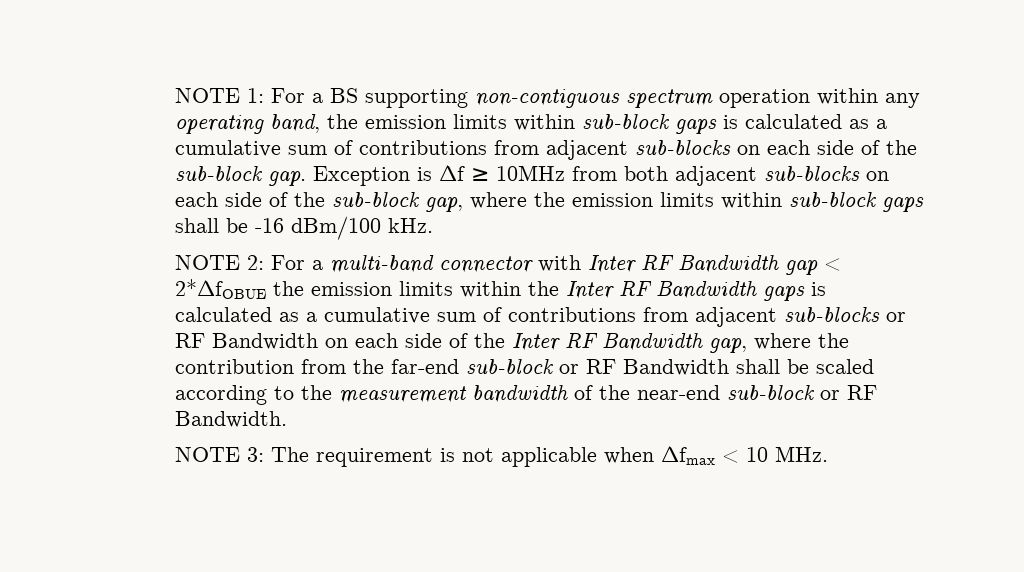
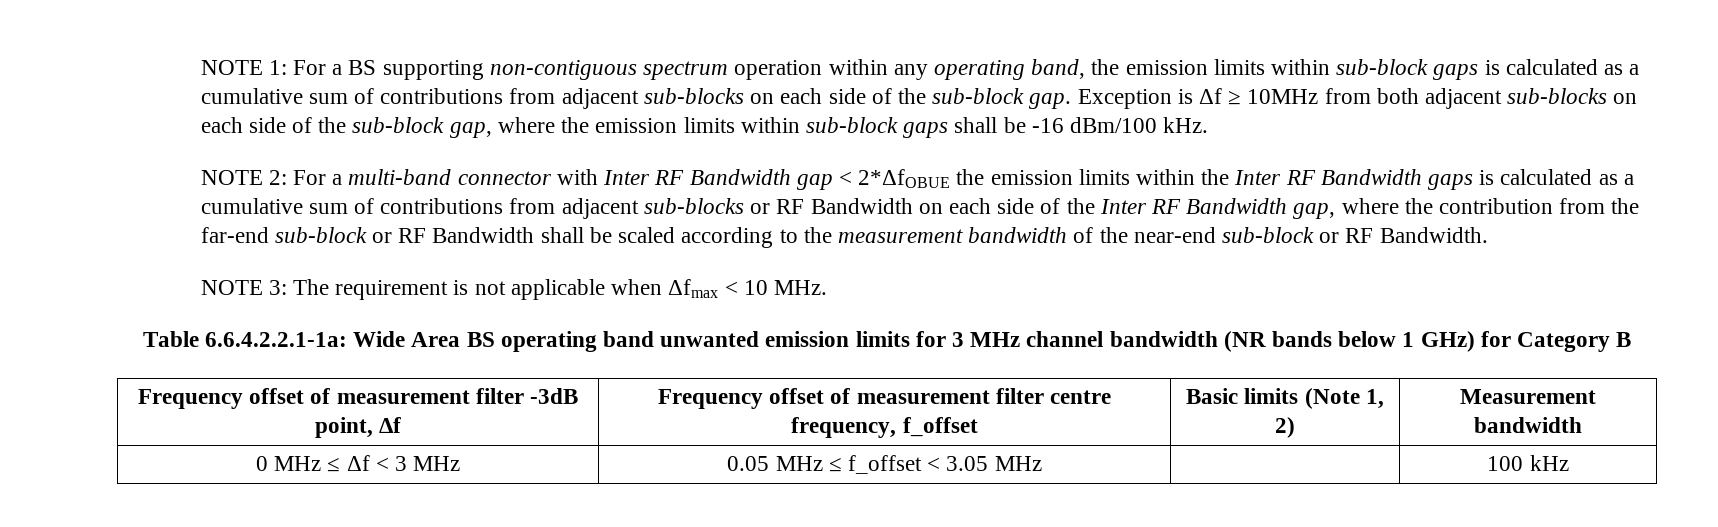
+ Table 6.6.4.2.2.1-1a: Wide Area BS operating band unwanted emission limits for 3 MHz channel bandwidth (NR bands below 1 GHz) for Category B
+ Frequency offset of measurement filter -3dB point, Δf | Frequency offset of measurement filter centre frequency, f_offset | Basic limits (Note 1, 2) | Measurement bandwidth
+ 0 MHz ≤ Δf < 3 MHz | 0.05 MHz ≤ f_offset < 3.05 MHz | | 100 kHz

